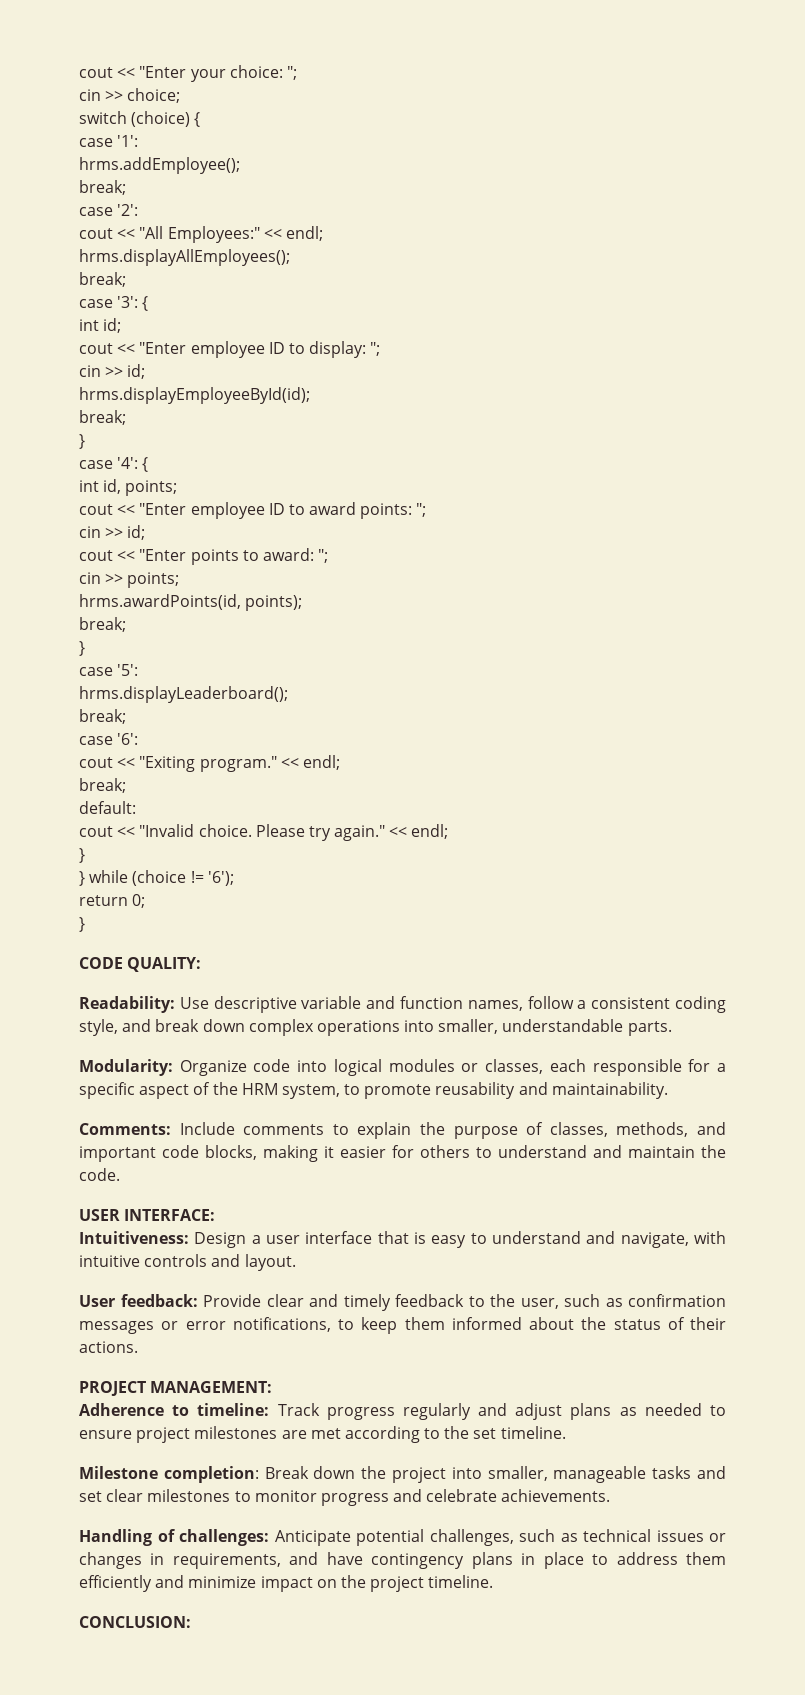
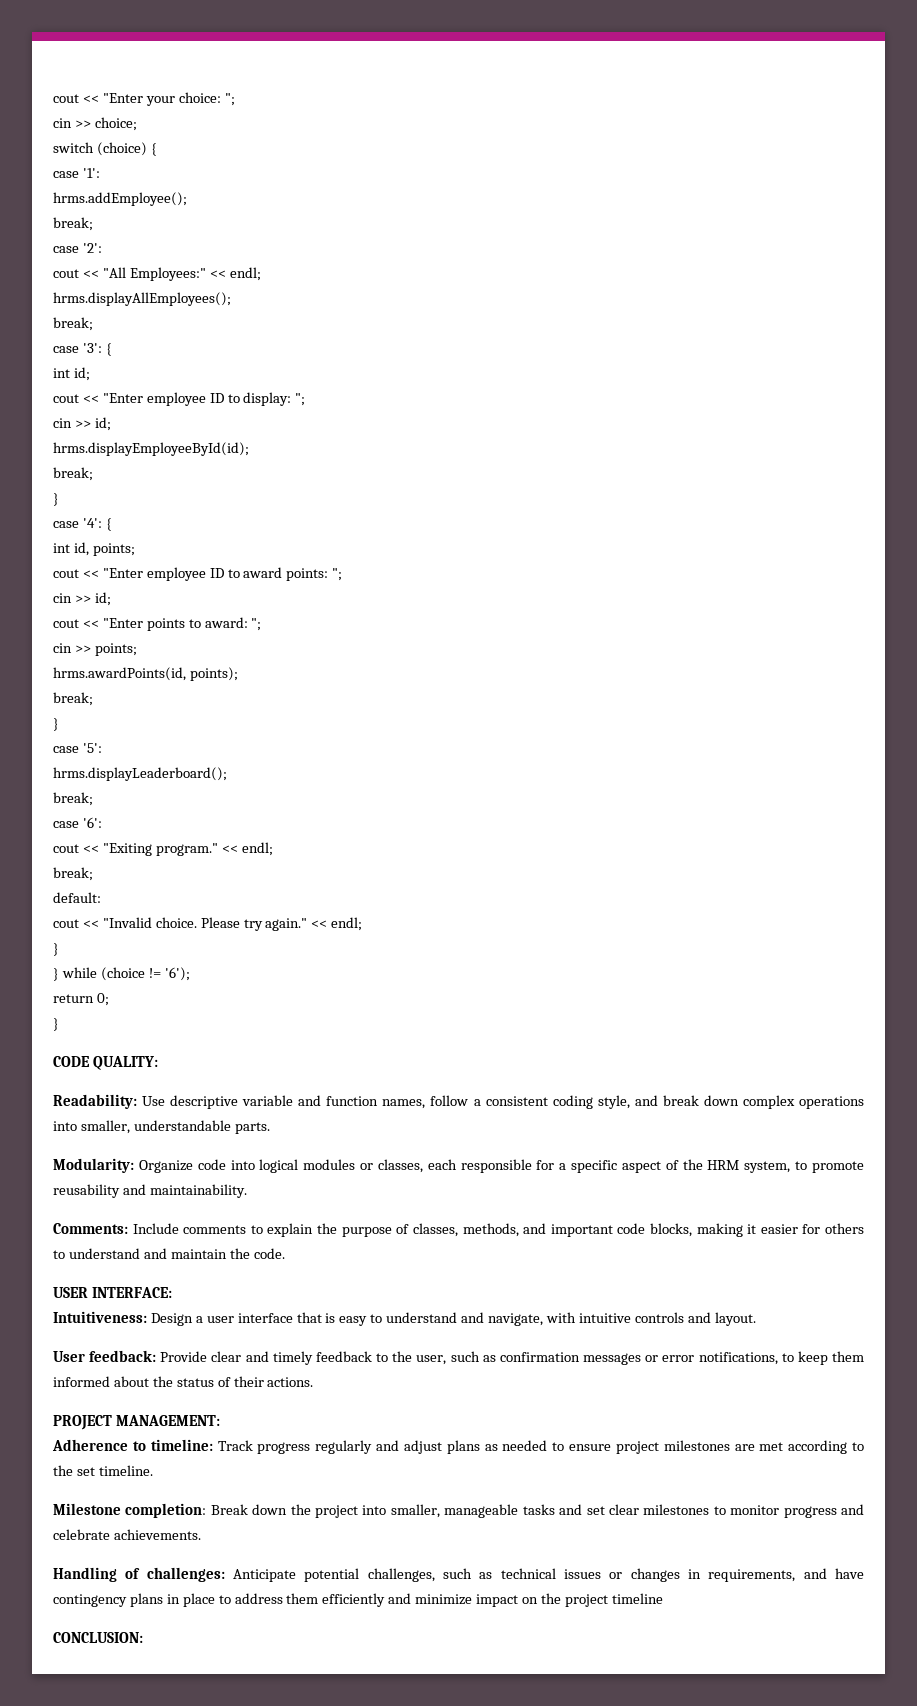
- Handling of challenges: Anticipate potential challenges, such as technical issues or changes in requirements, and have contingency plans in place to address them efficiently and minimize impact on the project timeline.
+ Handling of challenges: Anticipate potential challenges, such as technical issues or changes in requirements, and have contingency plans in place to address them efficiently and minimize impact on the project timeline

